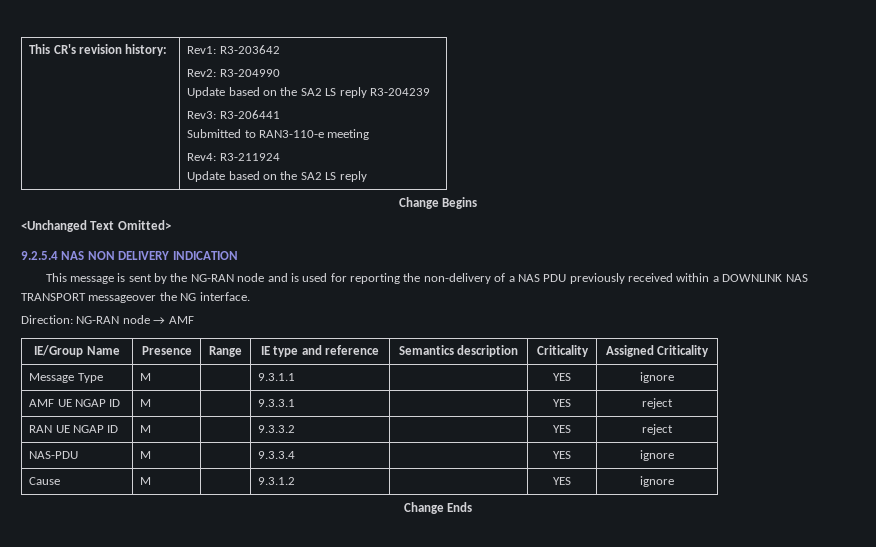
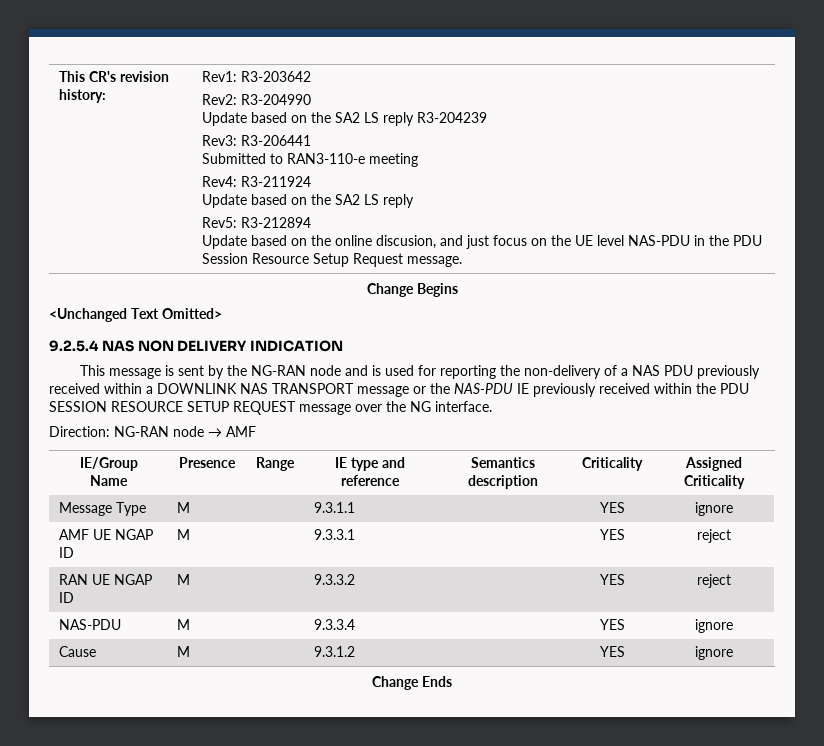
+ Rev5: R3-212894
+ Update based on the online discusion, and just focus on the UE level NAS-PDU in the PDU Session Resource Setup Request message.
- This message is sent by the NG-RAN node and is used for reporting the non-delivery of a NAS PDU previously received within a DOWNLINK NAS TRANSPORT messageover the NG interface.
+ This message is sent by the NG-RAN node and is used for reporting the non-delivery of a NAS PDU previously received within a DOWNLINK NAS TRANSPORT message or the NAS-PDU IE previously received within the PDU SESSION RESOURCE SETUP REQUEST message over the NG interface.

